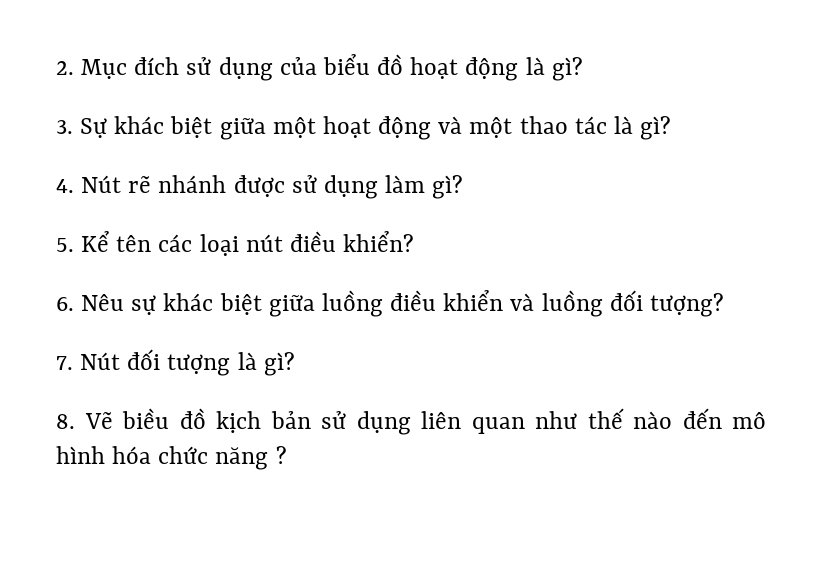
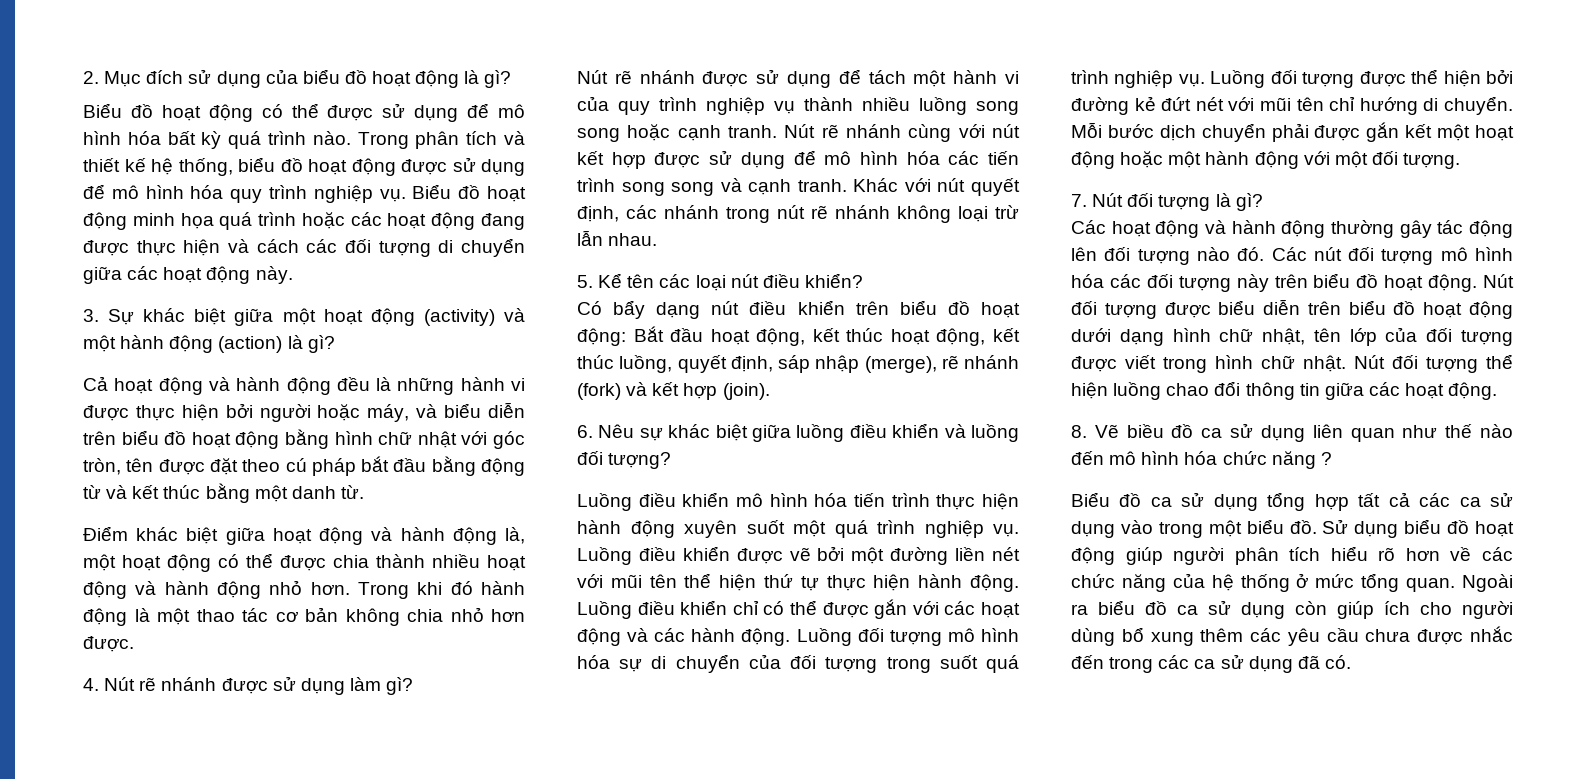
+ Biểu đồ hoạt động có thể được sử dụng để mô hình hóa bất kỳ quá trình nào. Trong phân tích và thiết kế hệ thống, biểu đồ hoạt động được sử dụng để mô hình hóa quy trình nghiệp vụ. Biểu đồ hoạt động minh họa quá trình hoặc các hoạt động đang được thực hiện và cách các đối tượng di chuyển giữa các hoạt động này.
- 3. Sự khác biệt giữa một hoạt động và một thao tác là gì?
+ 3. Sự khác biệt giữa một hoạt động (activity) và một hành động (action) là gì?
+ Cả hoạt động và hành động đều là những hành vi được thực hiện bởi người hoặc máy, và biểu diễn trên biểu đồ hoạt động bằng hình chữ nhật với góc tròn, tên được đặt theo cú pháp bắt đầu bằng động từ và kết thúc bằng một danh từ.
+ Điểm khác biệt giữa hoạt động và hành động là, một hoạt động có thể được chia thành nhiều hoạt động và hành động nhỏ hơn. Trong khi đó hành động là một thao tác cơ bản không chia nhỏ hơn được.
+ Nút rẽ nhánh được sử dụng để tách một hành vi của quy trình nghiệp vụ thành nhiều luồng song song hoặc cạnh tranh. Nút rẽ nhánh cùng với nút kết hợp được sử dụng để mô hình hóa các tiến trình song song và cạnh tranh. Khác với nút quyết định, các nhánh trong nút rẽ nhánh không loại trừ lẫn nhau.
+ Có bẩy dạng nút điều khiển trên biểu đồ hoạt động: Bắt đầu hoạt động, kết thúc hoạt động, kết thúc luồng, quyết định, sáp nhập (merge), rẽ nhánh (fork) và kết hợp (join).
+ Luồng điều khiển mô hình hóa tiến trình thực hiện hành động xuyên suốt một quá trình nghiệp vụ. Luồng điều khiển được vẽ bởi một đường liền nét với mũi tên thể hiện thứ tự thực hiện hành động. Luồng điều khiển chỉ có thể được gắn với các hoạt động và các hành động. Luồng đối tượng mô hình hóa sự di chuyển của đối tượng trong suốt quá trình nghiệp vụ. Luồng đối tượng được thể hiện bởi đường kẻ đứt nét với mũi tên chỉ hướng di chuyển. Mỗi bước dịch chuyển phải được gắn kết một hoạt động hoặc một hành động với một đối tượng.
+ Các hoạt động và hành động thường gây tác động lên đối tượng nào đó. Các nút đối tượng mô hình hóa các đối tượng này trên biểu đồ hoạt động. Nút đối tượng được biểu diễn trên biểu đồ hoạt động dưới dạng hình chữ nhật, tên lớp của đối tượng được viết trong hình chữ nhật. Nút đối tượng thể hiện luồng chao đổi thông tin giữa các hoạt động.
- 8. Vẽ biều đồ kịch bản sử dụng liên quan như thế nào đến mô hình hóa chức năng ?
+ 8. Vẽ biều đồ ca sử dụng liên quan như thế nào đến mô hình hóa chức năng ?
+ Biểu đồ ca sử dụng tổng hợp tất cả các ca sử dụng vào trong một biểu đồ. Sử dụng biểu đồ hoạt động giúp người phân tích hiểu rõ hơn về các chức năng của hệ thống ở mức tổng quan. Ngoài ra biểu đồ ca sử dụng còn giúp ích cho người dùng bổ xung thêm các yêu cầu chưa được nhắc đến trong các ca sử dụng đã có.

